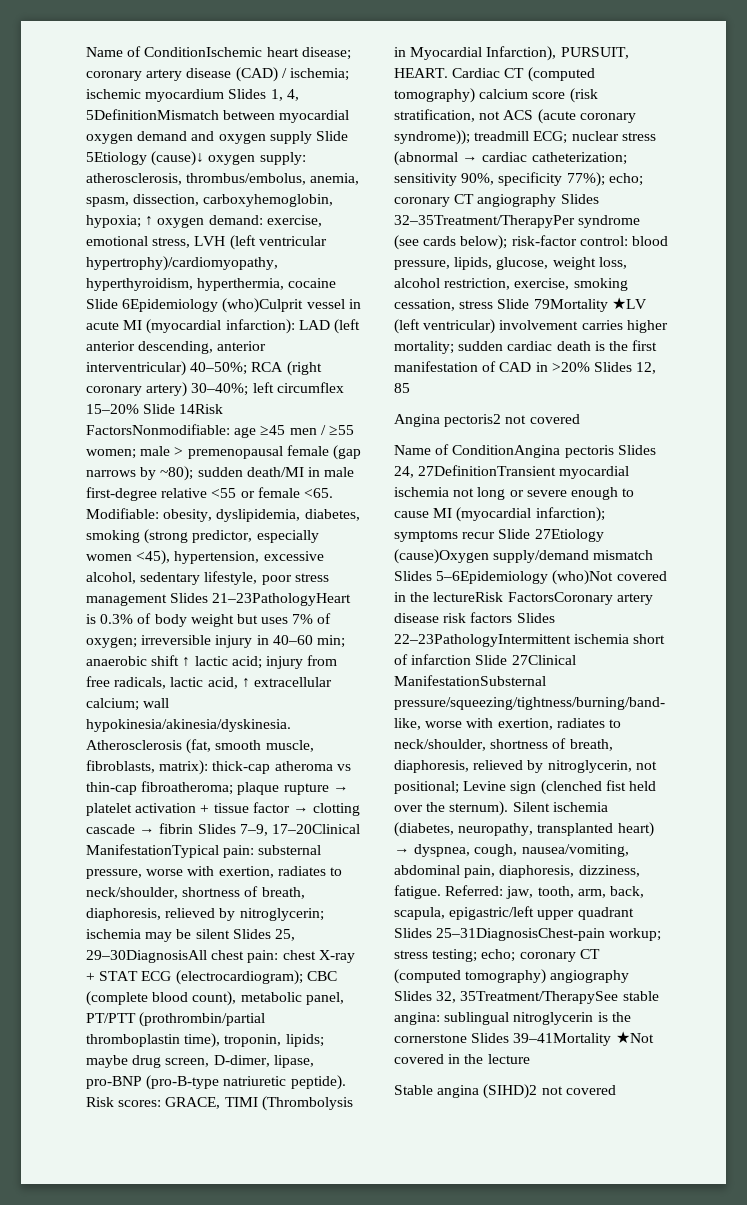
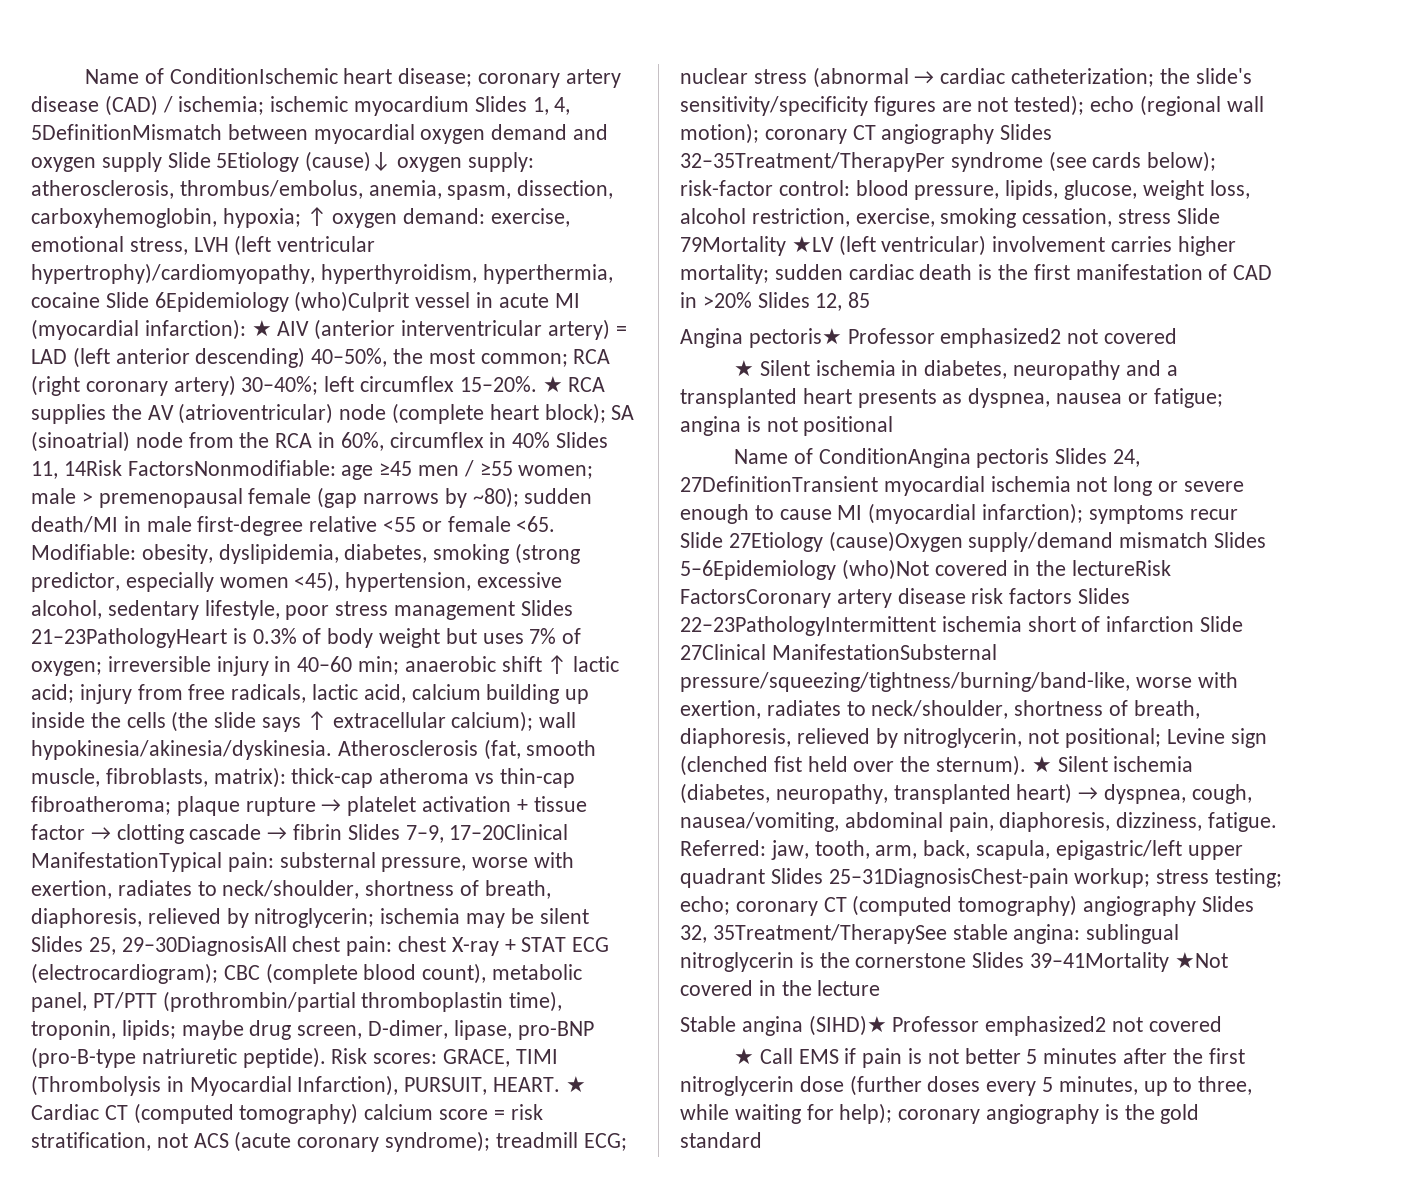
- LAD (left anterior descending, anterior interventricular) 40–50%;
+ ★ AIV (anterior interventricular artery) = LAD (left anterior descending) 40–50%, the most common;
- left circumflex 15–20% Slide 14Risk FactorsNonmodifiable:
+ left circumflex 15–20%. ★ RCA supplies the AV (atrioventricular) node (complete heart block); SA (sinoatrial) node from the RCA in 60%, circumflex in 40% Slides 11, 14Risk FactorsNonmodifiable:
- Modifiable: obesity, dyslipidemia, diabetes, smoking (strong predictor, especially women <45), hypertension, excessive alcohol, sedentary lifestyle, poor stress management Slides 21–23PathologyHeart is 0.3% of body weight but uses 7% of oxygen; irreversible injury in 40–60 min; anaerobic shift ↑ lactic acid; injury from free radicals, lactic acid, ↑ extracellular calcium; wall hypokinesia/akinesia/dyskinesia.
+ Modifiable: obesity, dyslipidemia, diabetes, smoking (strong predictor, especially women <45), hypertension, excessive alcohol, sedentary lifestyle, poor stress management Slides 21–23PathologyHeart is 0.3% of body weight but uses 7% of oxygen; irreversible injury in 40–60 min; anaerobic shift ↑ lactic acid; injury from free radicals, lactic acid, calcium building up inside the cells (the slide says ↑ extracellular calcium); wall hypokinesia/akinesia/dyskinesia.
- Cardiac CT (computed tomography) calcium score (risk stratification, not ACS (acute coronary syndrome));
+ ★ Cardiac CT (computed tomography) calcium score = risk stratification, not ACS (acute coronary syndrome);
- sensitivity 90%, specificity 77%); echo;
+ the slide's sensitivity/specificity figures are not tested); echo (regional wall motion);
- Angina pectoris2 not covered
+ Angina pectoris★ Professor emphasized2 not covered
+ ★ Silent ischemia in diabetes, neuropathy and a transplanted heart presents as dyspnea, nausea or fatigue; angina is not positional
- Silent ischemia (diabetes, neuropathy, transplanted heart) → dyspnea, cough, nausea/vomiting, abdominal pain, diaphoresis, dizziness, fatigue.
+ ★ Silent ischemia (diabetes, neuropathy, transplanted heart) → dyspnea, cough, nausea/vomiting, abdominal pain, diaphoresis, dizziness, fatigue.
- Stable angina (SIHD)2 not covered
+ Stable angina (SIHD)★ Professor emphasized2 not covered
+ ★ Call EMS if pain is not better 5 minutes after the first nitroglycerin dose (further doses every 5 minutes, up to three, while waiting for help); coronary angiography is the gold standard

